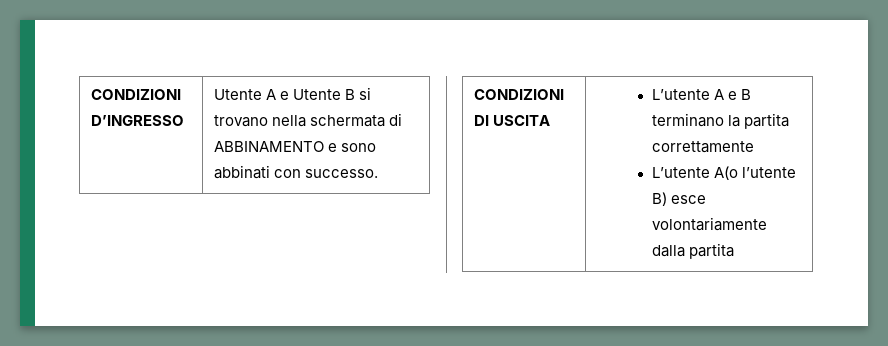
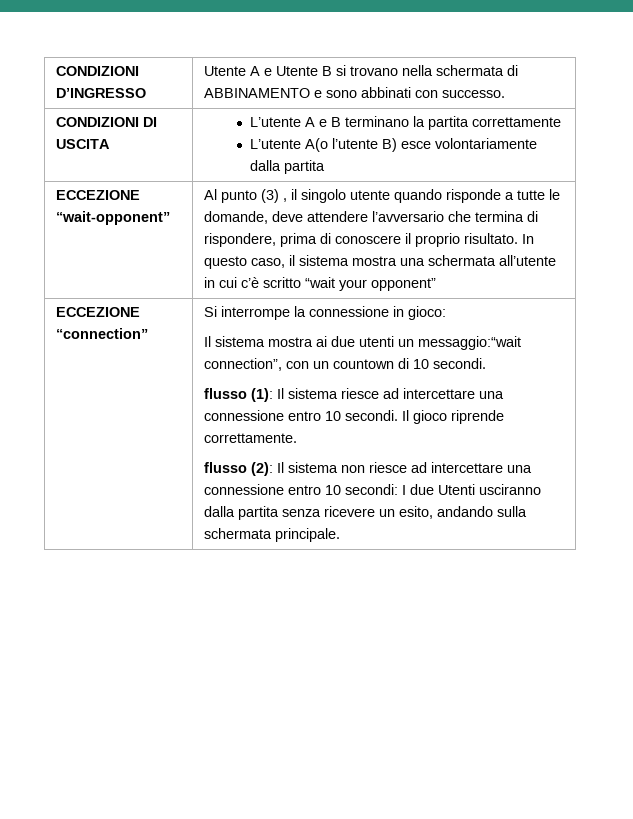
+ ECCEZIONE “wait-opponent” | Al punto (3) , il singolo utente quando risponde a tutte le domande, deve attendere l’avversario che termina di rispondere, prima di conoscere il proprio risultato. In questo caso, il sistema mostra una schermata all’utente in cui c’è scritto “wait your opponent”
+ ECCEZIONE “connection” | Si interrompe la connessione in gioco:
+ Il sistema mostra ai due utenti un messaggio:“wait connection”, con un countown di 10 secondi.
+ flusso (1): Il sistema riesce ad intercettare una connessione entro 10 secondi. Il gioco riprende correttamente.
+ flusso (2): Il sistema non riesce ad intercettare una connessione entro 10 secondi: I due Utenti usciranno dalla partita senza ricevere un esito, andando sulla schermata principale.

